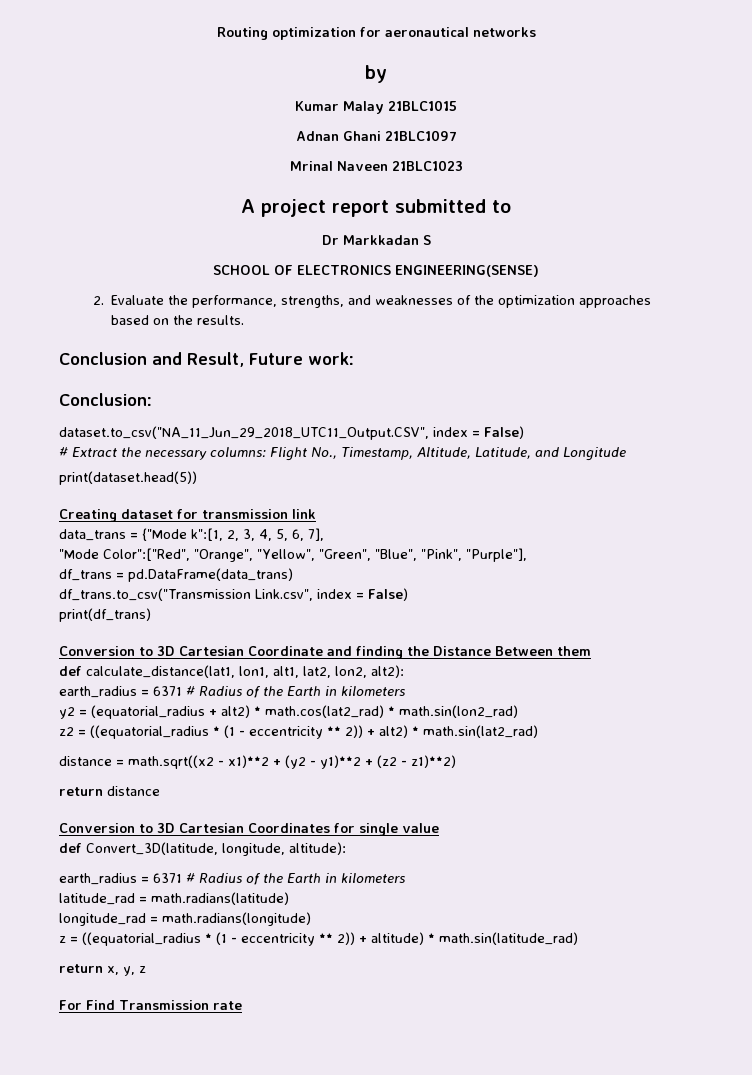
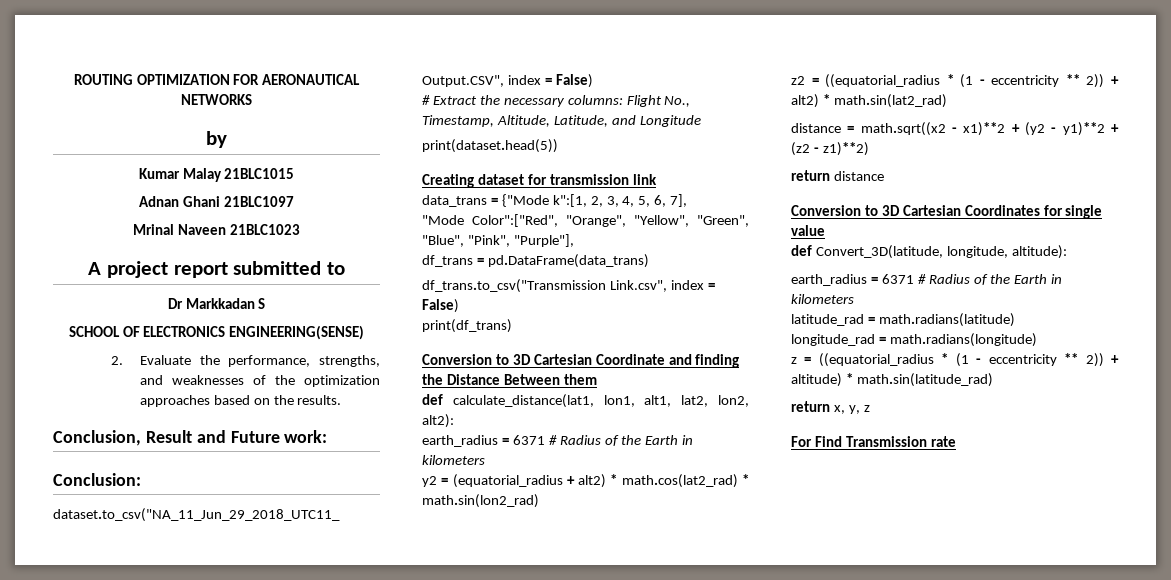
- Routing optimization for aeronautical networks
+ ROUTING OPTIMIZATION FOR AERONAUTICAL NETWORKS
- Conclusion and Result, Future work:
+ Conclusion, Result and Future work:

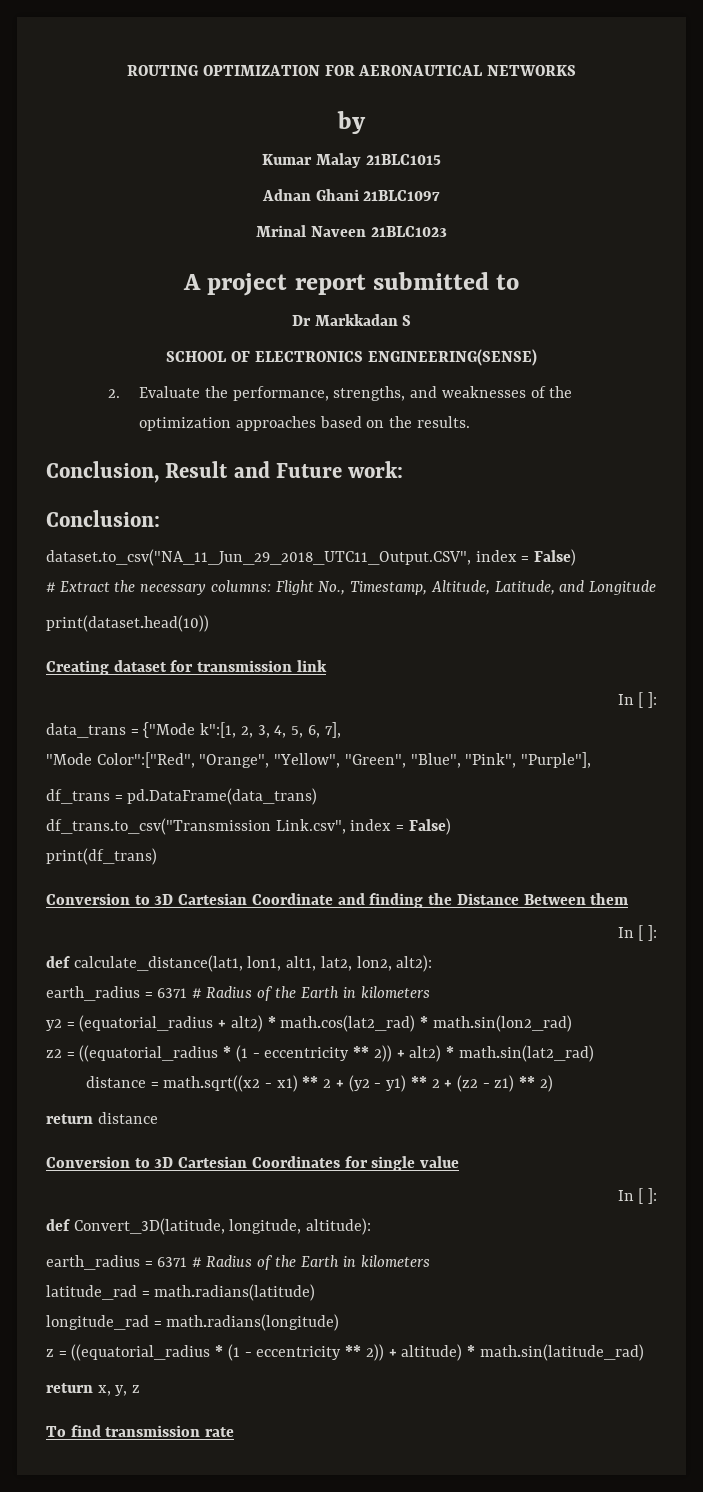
- print(dataset.head(5))
+ print(dataset.head(10))
  Creating dataset for transmission link
+ In [ ]:
  Conversion to 3D Cartesian Coordinate and finding the Distance Between them
+ In [ ]:
- distance = math.sqrt((x2 - x1)**2 + (y2 - y1)**2 + (z2 - z1)**2)
+ distance = math.sqrt((x2 - x1) ** 2 + (y2 - y1) ** 2 + (z2 - z1) ** 2)
  Conversion to 3D Cartesian Coordinates for single value
+ In [ ]:
- For Find Transmission rate
+ To find transmission rate

